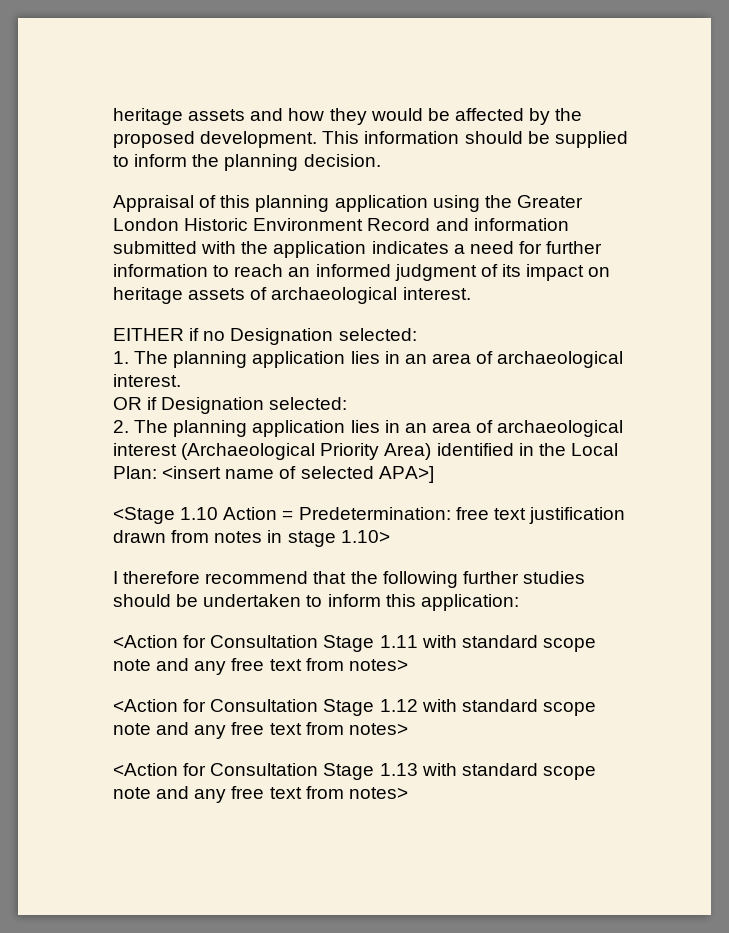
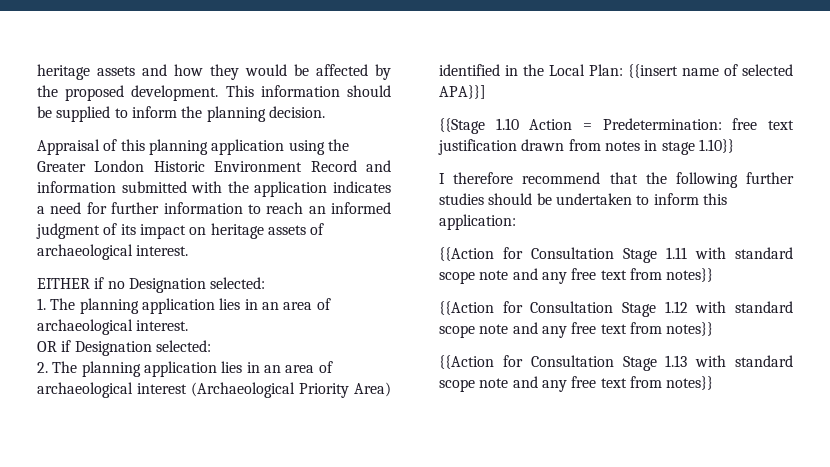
- 2. The planning application lies in an area of archaeological interest (Archaeological Priority Area) identified in the Local Plan: <insert name of selected APA>]
- <Stage 1.10 Action = Predetermination: free text justification drawn from notes in stage 1.10>
+ 2. The planning application lies in an area of archaeological interest (Archaeological Priority Area) identified in the Local Plan: {{insert name of selected APA}}]
+ {{Stage 1.10 Action = Predetermination: free text justification drawn from notes in stage 1.10}}
- <Action for Consultation Stage 1.11 with standard scope note and any free text from notes>
- <Action for Consultation Stage 1.12 with standard scope note and any free text from notes>
- <Action for Consultation Stage 1.13 with standard scope note and any free text from notes>
+ {{Action for Consultation Stage 1.11 with standard scope note and any free text from notes}}
+ {{Action for Consultation Stage 1.12 with standard scope note and any free text from notes}}
+ {{Action for Consultation Stage 1.13 with standard scope note and any free text from notes}}

